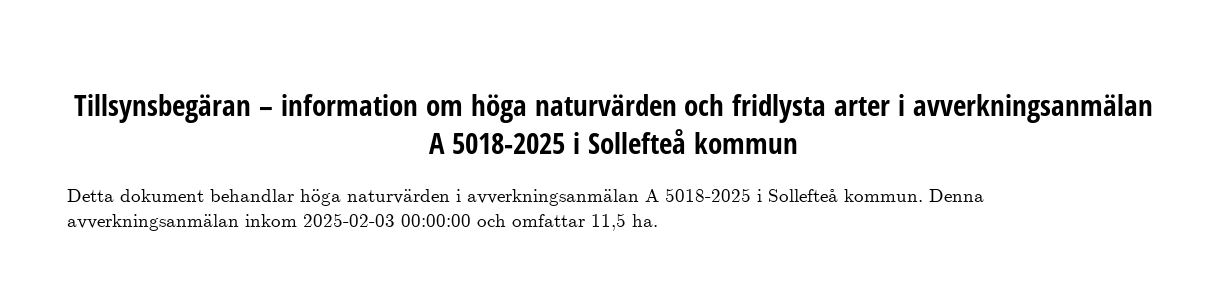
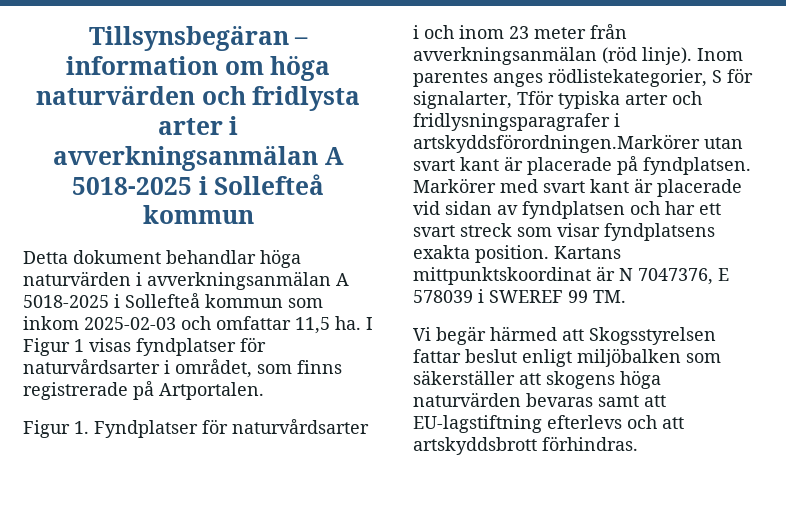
- Detta dokument behandlar höga naturvärden i avverkningsanmälan A 5018-2025 i Sollefteå kommun. Denna avverkningsanmälan inkom 2025-02-03 00:00:00 och omfattar 11,5 ha.
+ Detta dokument behandlar höga naturvärden i avverkningsanmälan A 5018-2025 i Sollefteå kommun som inkom 2025-02-03 och omfattar 11,5 ha.
+ I Figur 1 visas fyndplatser för naturvårdsarter i området, som finns registrerade på Artportalen.
+ Figur 1. Fyndplatser för naturvårdsarter i och inom 23 meter från avverkningsanmälan (röd linje). Inom parentes anges rödlistekategorier, S för signalarter, Tför typiska arter och fridlysningsparagrafer i artskyddsförordningen.Markörer utan svart kant är placerade på fyndplatsen. Markörer med svart kant är placerade vid sidan av fyndplatsen och har ett svart streck som visar fyndplatsens exakta position. Kartans mittpunktskoordinat är N 7047376, E 578039 i SWEREF 99 TM.
+ Vi begär härmed att Skogsstyrelsen fattar beslut enligt miljöbalken som säkerställer att skogens höga naturvärden bevaras samt att EU-lagstiftning efterlevs och att artskyddsbrott förhindras.

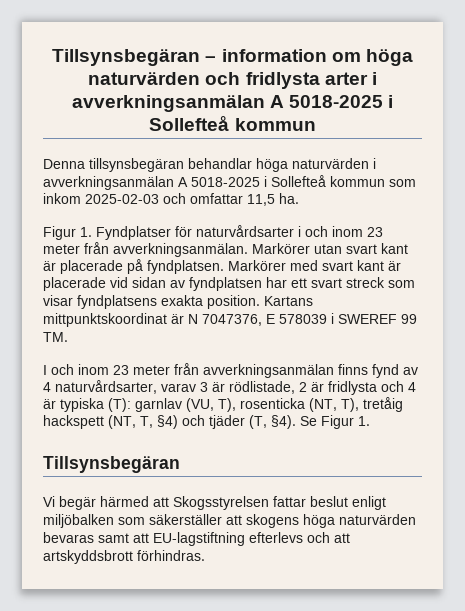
- Detta dokument behandlar höga naturvärden i avverkningsanmälan A 5018-2025 i Sollefteå kommun som inkom 2025-02-03 och omfattar 11,5 ha. I Figur 1 visas fyndplatser för naturvårdsarter i området, som finns registrerade på Artportalen.
+ Denna tillsynsbegäran behandlar höga naturvärden i avverkningsanmälan A 5018-2025 i Sollefteå kommun som inkom 2025-02-03 och omfattar 11,5 ha.
- Figur 1. Fyndplatser för naturvårdsarter i och inom 23 meter från avverkningsanmälan (röd linje). Inom parentes anges rödlistekategorier, S för signalarter, Tför typiska arter och fridlysningsparagrafer i artskyddsförordningen.Markörer utan svart kant är placerade på fyndplatsen.
+ Figur 1. Fyndplatser för naturvårdsarter i och inom 23 meter från avverkningsanmälan. Markörer utan svart kant är placerade på fyndplatsen.
- Markörer med svart kant är placerade vid sidan av fyndplatsen och har ett svart streck som visar fyndplatsens exakta position.
+ Markörer med svart kant är placerade vid sidan av fyndplatsen har ett svart streck som visar fyndplatsens exakta position.
+ I och inom 23 meter från avverkningsanmälan finns fynd av 4 naturvårdsarter, varav 3 är rödlistade, 2 är fridlysta och 4 är typiska (T): garnlav (VU, T), rosenticka (NT, T), tretåig hackspett (NT, T, §4) och tjäder (T, §4). Se Figur 1.
+ Tillsynsbegäran

